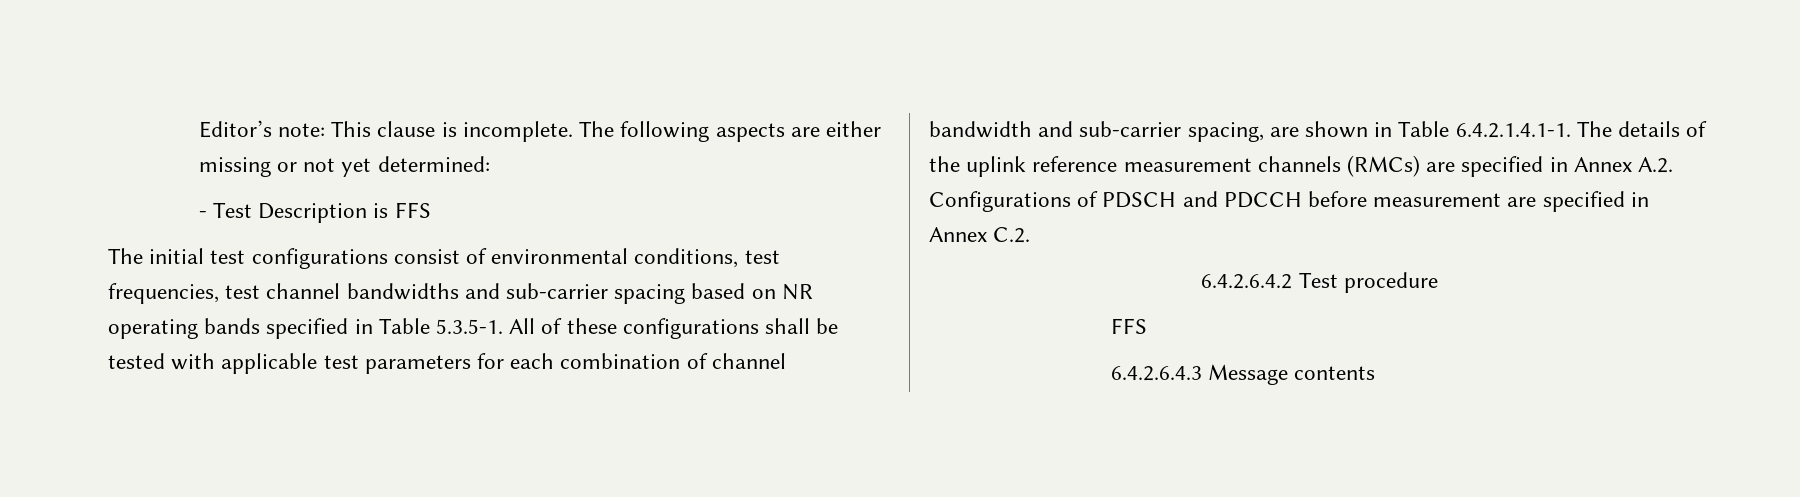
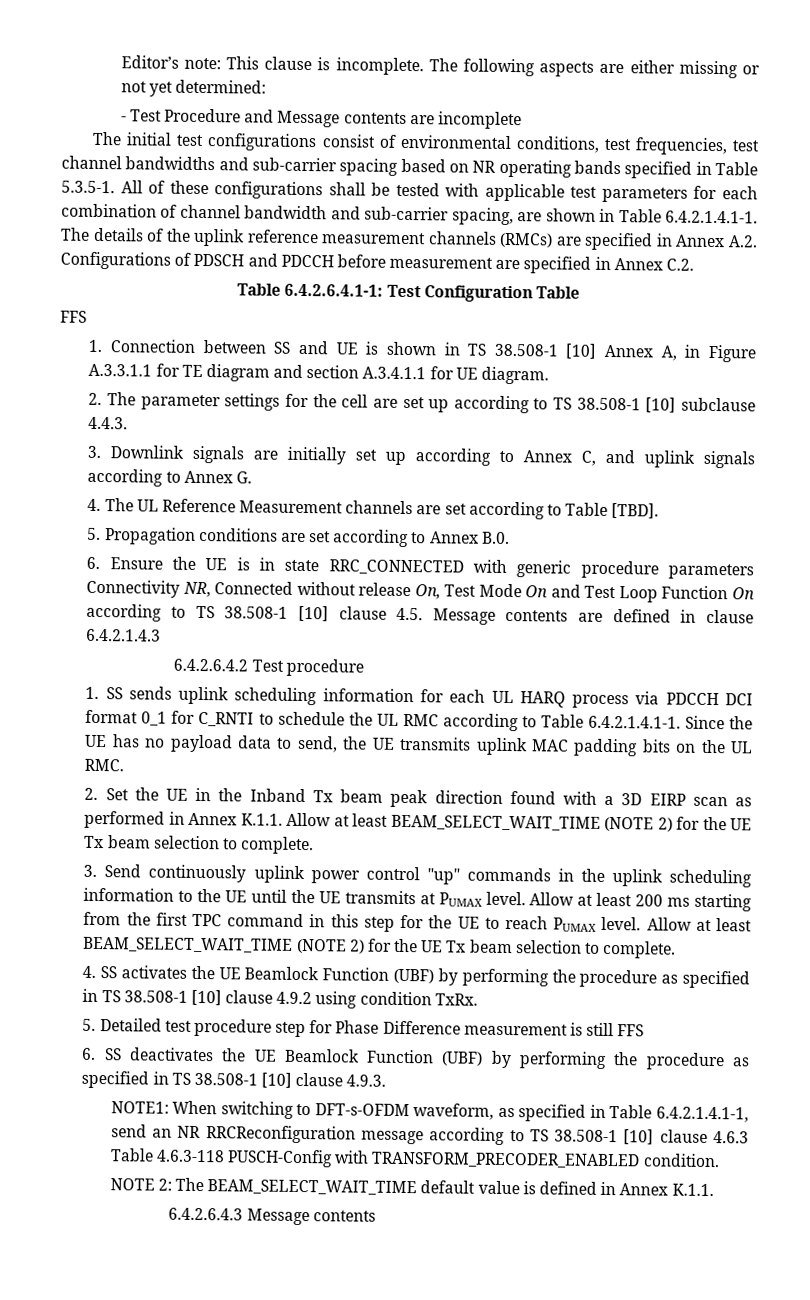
- - Test Description is FFS
+ - Test Procedure and Message contents are incomplete
+ Table 6.4.2.6.4.1-1: Test Configuration Table
+ FFS
+ 1. Connection between SS and UE is shown in TS 38.508-1 [10] Annex A, in Figure A.3.3.1.1 for TE diagram and section A.3.4.1.1 for UE diagram.
+ 2. The parameter settings for the cell are set up according to TS 38.508-1 [10] subclause 4.4.3.
+ 3. Downlink signals are initially set up according to Annex C, and uplink signals according to Annex G.
+ 4. The UL Reference Measurement channels are set according to Table [TBD].
+ 5. Propagation conditions are set according to Annex B.0.
+ 6. Ensure the UE is in state RRC_CONNECTED with generic procedure parameters Connectivity NR, Connected without release On, Test Mode On and Test Loop Function On according to TS 38.508-1 [10] clause 4.5. Message contents are defined in clause 6.4.2.1.4.3
  6.4.2.6.4.2 Test procedure
- FFS
+ 1. SS sends uplink scheduling information for each UL HARQ process via PDCCH DCI format 0_1 for C_RNTI to schedule the UL RMC according to Table 6.4.2.1.4.1-1. Since the UE has no payload data to send, the UE transmits uplink MAC padding bits on the UL RMC.
+ 2. Set the UE in the Inband Tx beam peak direction found with a 3D EIRP scan as performed in Annex K.1.1. Allow at least BEAM_SELECT_WAIT_TIME (NOTE 2) for the UE Tx beam selection to complete.
+ 3. Send continuously uplink power control "up" commands in the uplink scheduling information to the UE until the UE transmits at PUMAX level. Allow at least 200 ms starting from the first TPC command in this step for the UE to reach PUMAX level. Allow at least BEAM_SELECT_WAIT_TIME (NOTE 2) for the UE Tx beam selection to complete.
+ 4. SS activates the UE Beamlock Function (UBF) by performing the procedure as specified in TS 38.508-1 [10] clause 4.9.2 using condition TxRx.
+ 5. Detailed test procedure step for Phase Difference measurement is still FFS
+ 6. SS deactivates the UE Beamlock Function (UBF) by performing the procedure as specified in TS 38.508-1 [10] clause 4.9.3.
+ NOTE1: When switching to DFT-s-OFDM waveform, as specified in Table 6.4.2.1.4.1-1, send an NR RRCReconfiguration message according to TS 38.508-1 [10] clause 4.6.3 Table 4.6.3-118 PUSCH-Config with TRANSFORM_PRECODER_ENABLED condition.
+ NOTE 2: The BEAM_SELECT_WAIT_TIME default value is defined in Annex K.1.1.

